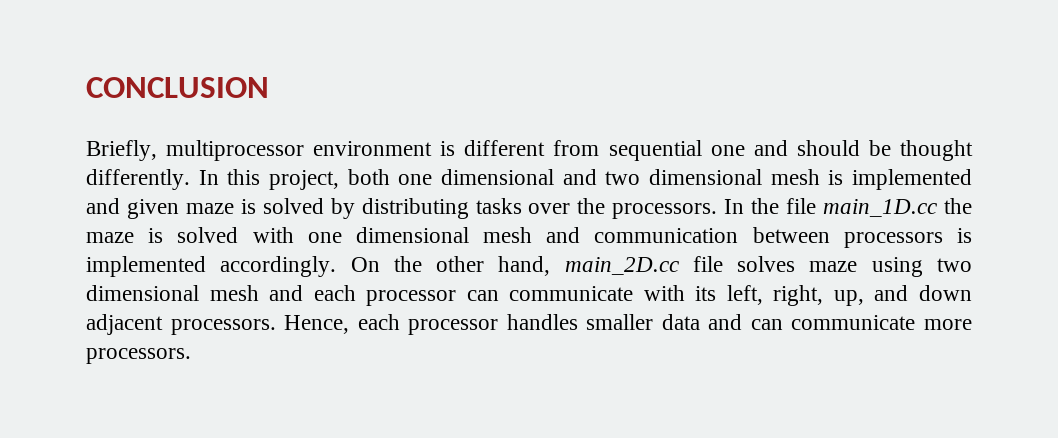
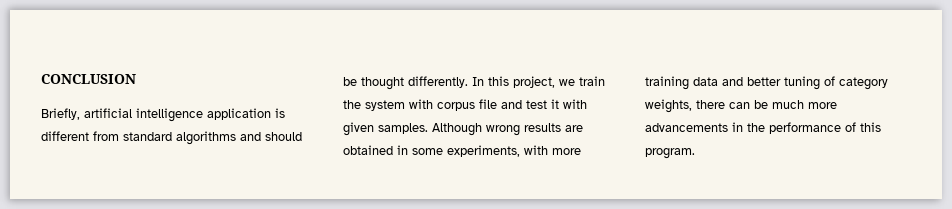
- Briefly, multiprocessor environment is different from sequential one and should be thought differently.
+ Briefly, artificial intelligence application is different from standard algorithms and should be thought differently.
- In this project, both one dimensional and two dimensional mesh is implemented and given maze is solved by distributing tasks over the processors. In the file main_1D.cc the maze is solved with one dimensional mesh and communication between processors is implemented accordingly. On the other hand, main_2D.cc file solves maze using two dimensional mesh and each processor can communicate with its left, right, up, and down adjacent processors. Hence, each processor handles smaller data and can communicate more processors.
+ In this project, we train the system with corpus file and test it with given samples. Although wrong results are obtained in some experiments, with more training data and better tuning of category weights, there can be much more advancements in the performance of this program.

